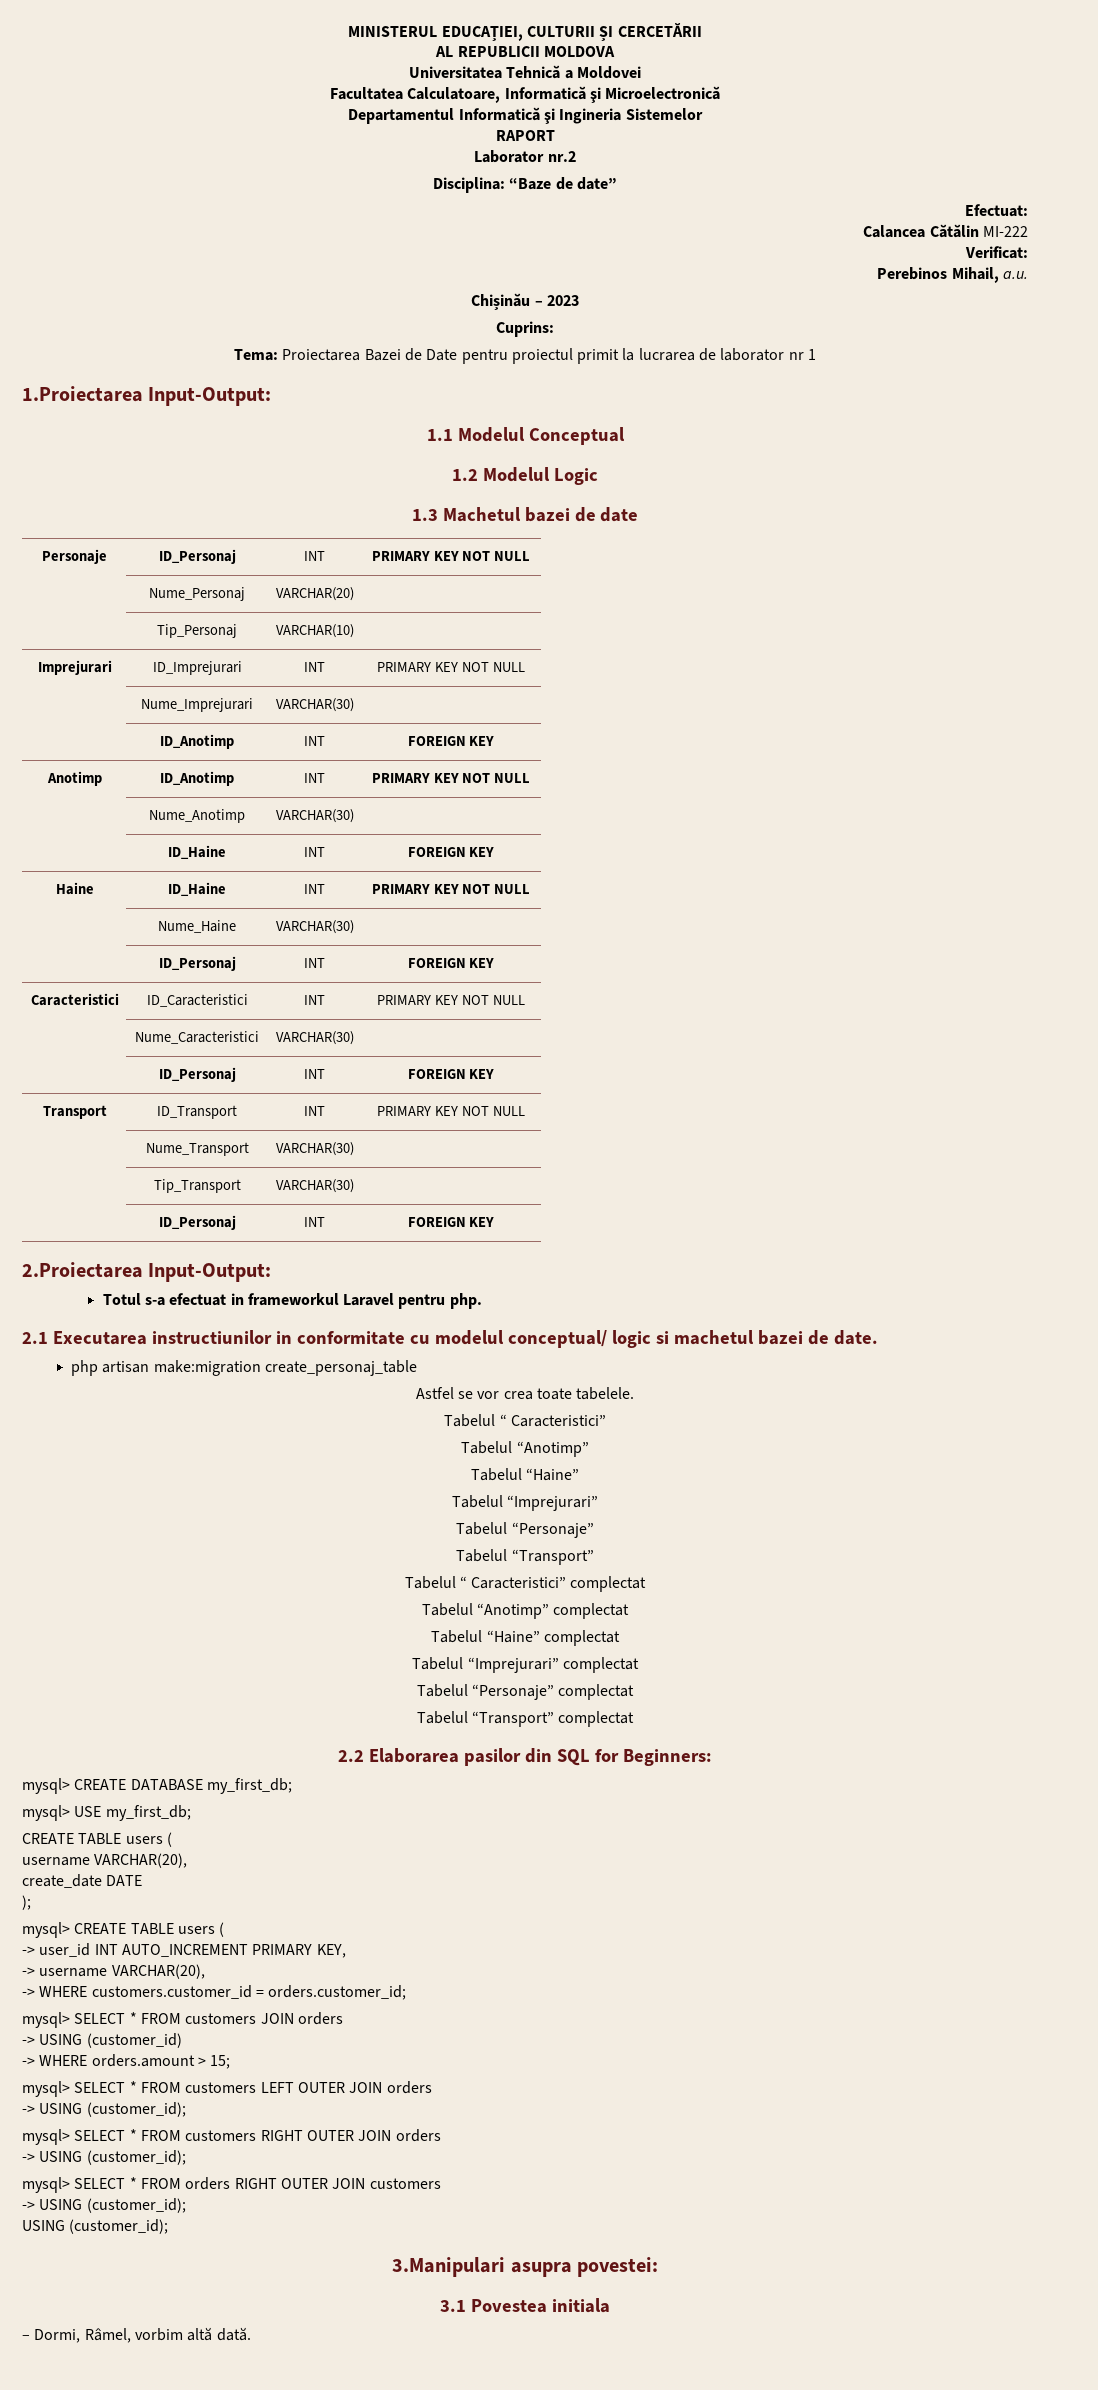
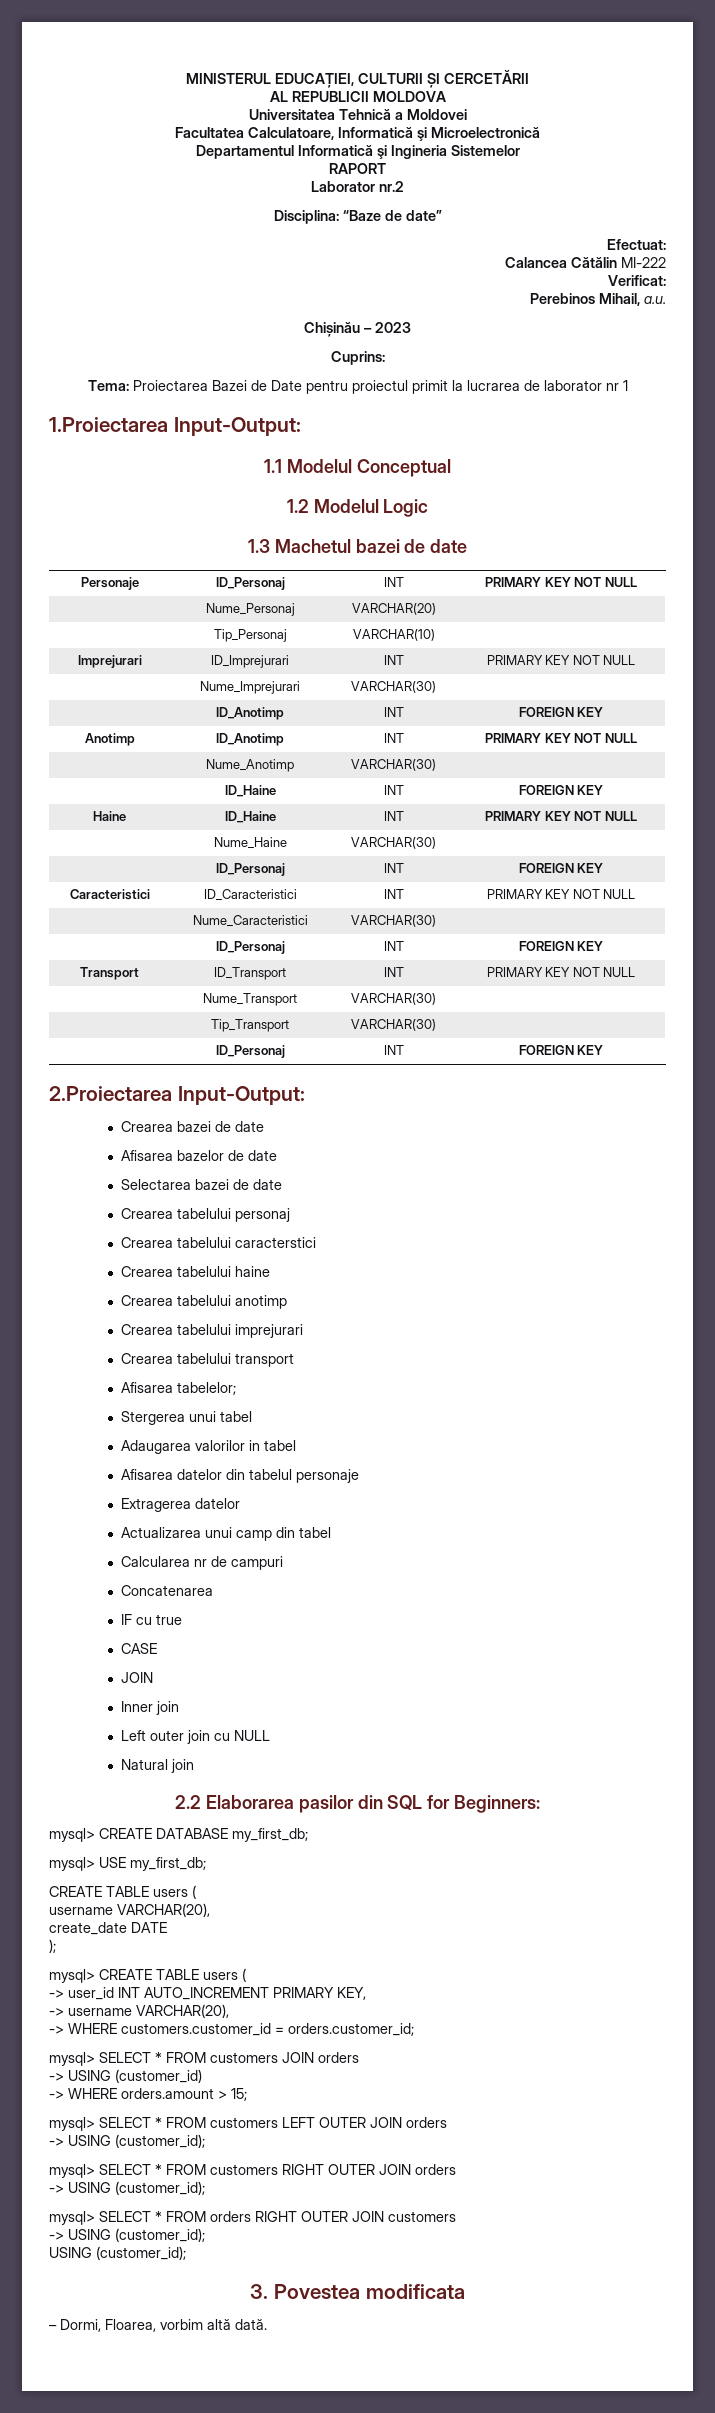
- Totul s-a efectuat in frameworkul Laravel pentru php.
- 2.1 Executarea instructiunilor in conformitate cu modelul conceptual/ logic si machetul bazei de date.
- php artisan make:migration create_personaj_table
- Astfel se vor crea toate tabelele.
- Tabelul “ Caracteristici”
- Tabelul “Anotimp”
- Tabelul “Haine”
- Tabelul “Imprejurari”
- Tabelul “Personaje”
- Tabelul “Transport”
- Tabelul “ Caracteristici” complectat
- Tabelul “Anotimp” complectat
- Tabelul “Haine” complectat
- Tabelul “Imprejurari” complectat
- Tabelul “Personaje” complectat
- Tabelul “Transport” complectat
+ Crearea bazei de date
+ Afisarea bazelor de date
+ Selectarea bazei de date
+ Crearea tabelului personaj
+ Crearea tabelului caracterstici
+ Crearea tabelului haine
+ Crearea tabelului anotimp
+ Crearea tabelului imprejurari
+ Crearea tabelului transport
+ Afisarea tabelelor;
+ Stergerea unui tabel
+ Adaugarea valorilor in tabel
+ Afisarea datelor din tabelul personaje
+ Extragerea datelor
+ Actualizarea unui camp din tabel
+ Calcularea nr de campuri
+ Concatenarea
+ IF cu true
+ CASE
+ JOIN
+ Inner join
+ Left outer join cu NULL
+ Natural join
- 3.Manipulari asupra povestei:
- 3.1 Povestea initiala
+ 3. Povestea modificata
- – Dormi, Râmel, vorbim altă dată.
+ – Dormi, Floarea, vorbim altă dată.

